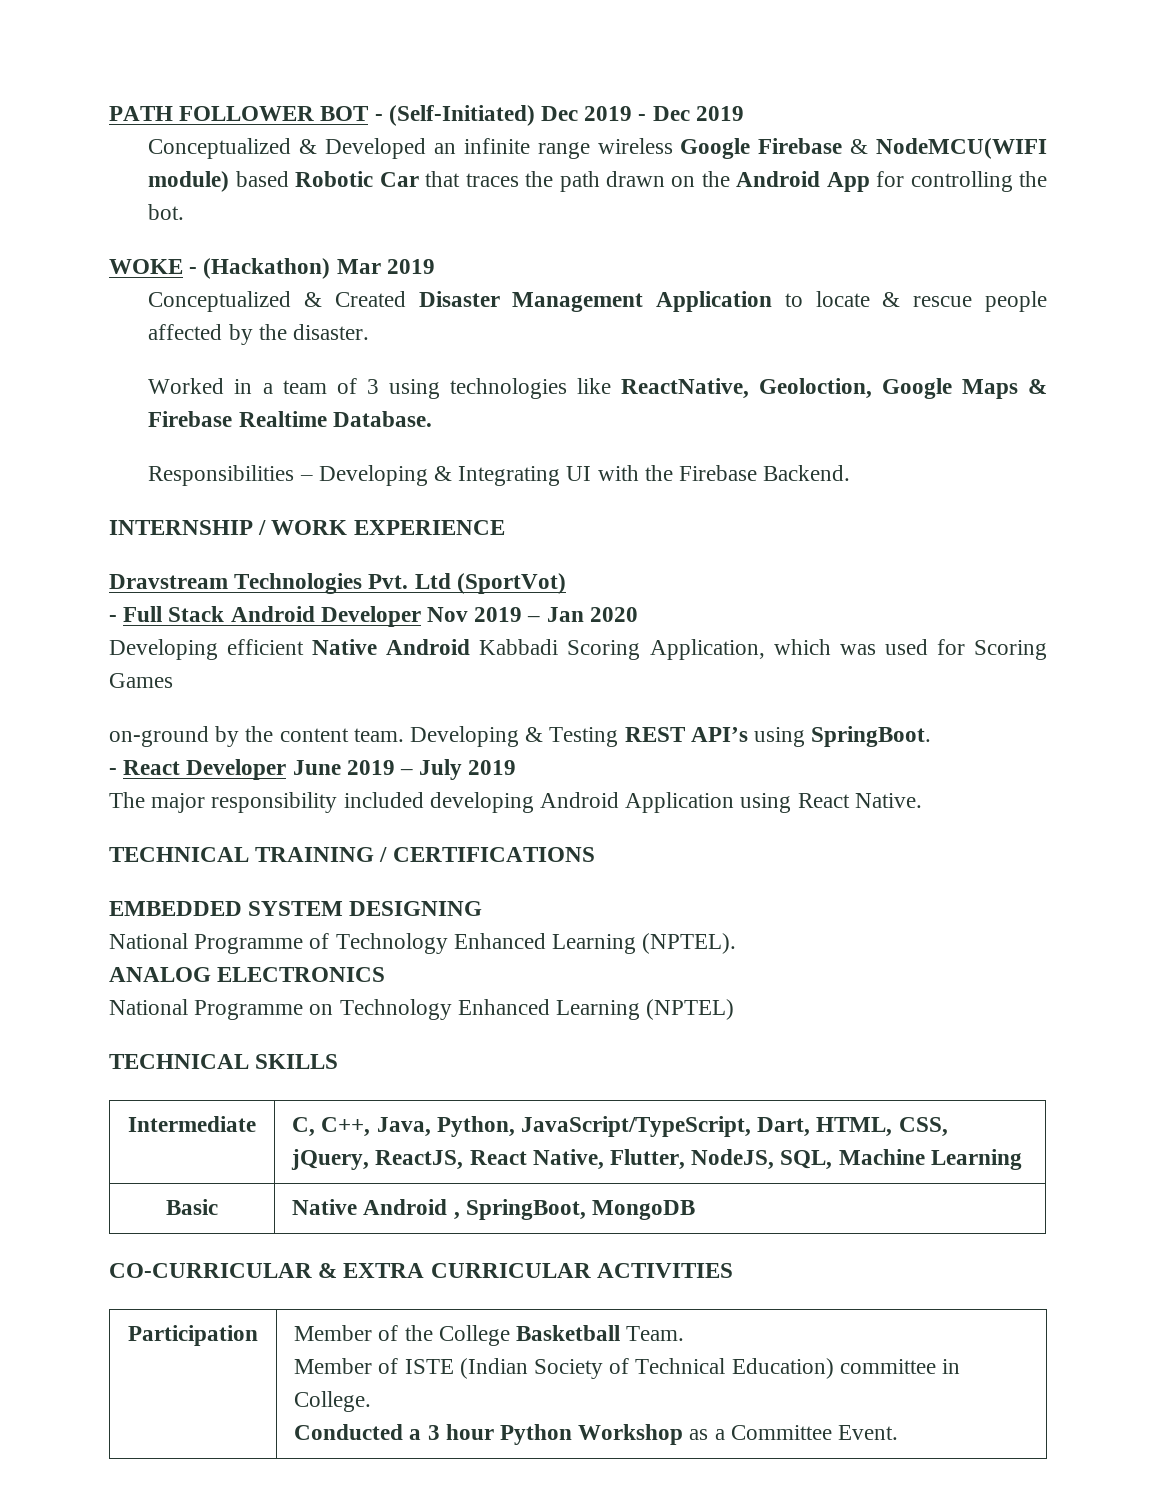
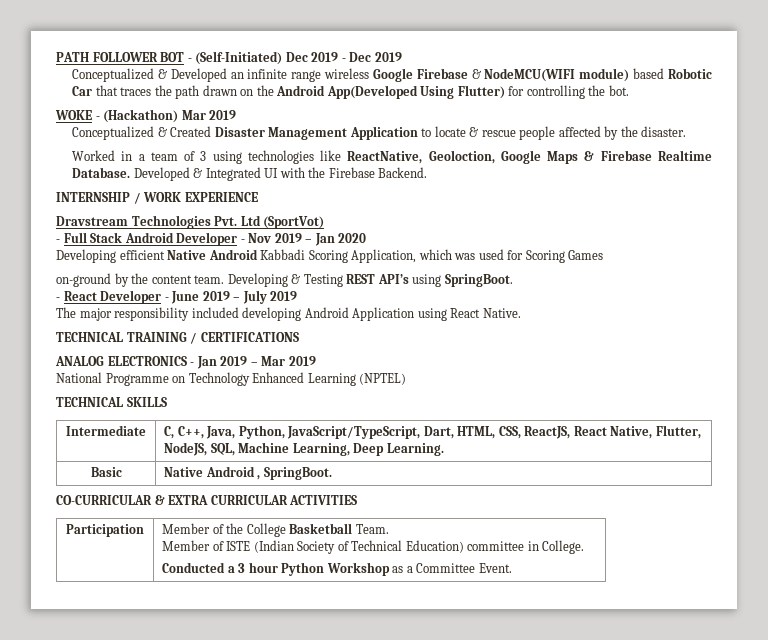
- Conceptualized & Developed an infinite range wireless Google Firebase & NodeMCU(WIFI module) based Robotic Car that traces the path drawn on the Android App for controlling the bot.
+ Conceptualized & Developed an infinite range wireless Google Firebase & NodeMCU(WIFI module) based Robotic Car that traces the path drawn on the Android App(Developed Using Flutter) for controlling the bot.
- Worked in a team of 3 using technologies like ReactNative, Geoloction, Google Maps & Firebase Realtime Database.
- Responsibilities – Developing & Integrating UI with the Firebase Backend.
+ Worked in a team of 3 using technologies like ReactNative, Geoloction, Google Maps & Firebase Realtime Database. Developed & Integrated UI with the Firebase Backend.
- - Full Stack Android Developer Nov 2019 – Jan 2020
+ - Full Stack Android Developer - Nov 2019 – Jan 2020
- - React Developer June 2019 – July 2019
+ - React Developer - June 2019 – July 2019
- EMBEDDED SYSTEM DESIGNING
- National Programme of Technology Enhanced Learning (NPTEL).
- ANALOG ELECTRONICS
+ ANALOG ELECTRONICS - Jan 2019 – Mar 2019
- Intermediate | C, C++, Java, Python, JavaScript/TypeScript, Dart, HTML, CSS, jQuery, ReactJS, React Native, Flutter, NodeJS, SQL, Machine Learning
+ Intermediate | C, C++, Java, Python, JavaScript/TypeScript, Dart, HTML, CSS, ReactJS, React Native, Flutter, NodeJS, SQL, Machine Learning, Deep Learning.
- Basic | Native Android , SpringBoot, MongoDB
+ Basic | Native Android , SpringBoot.

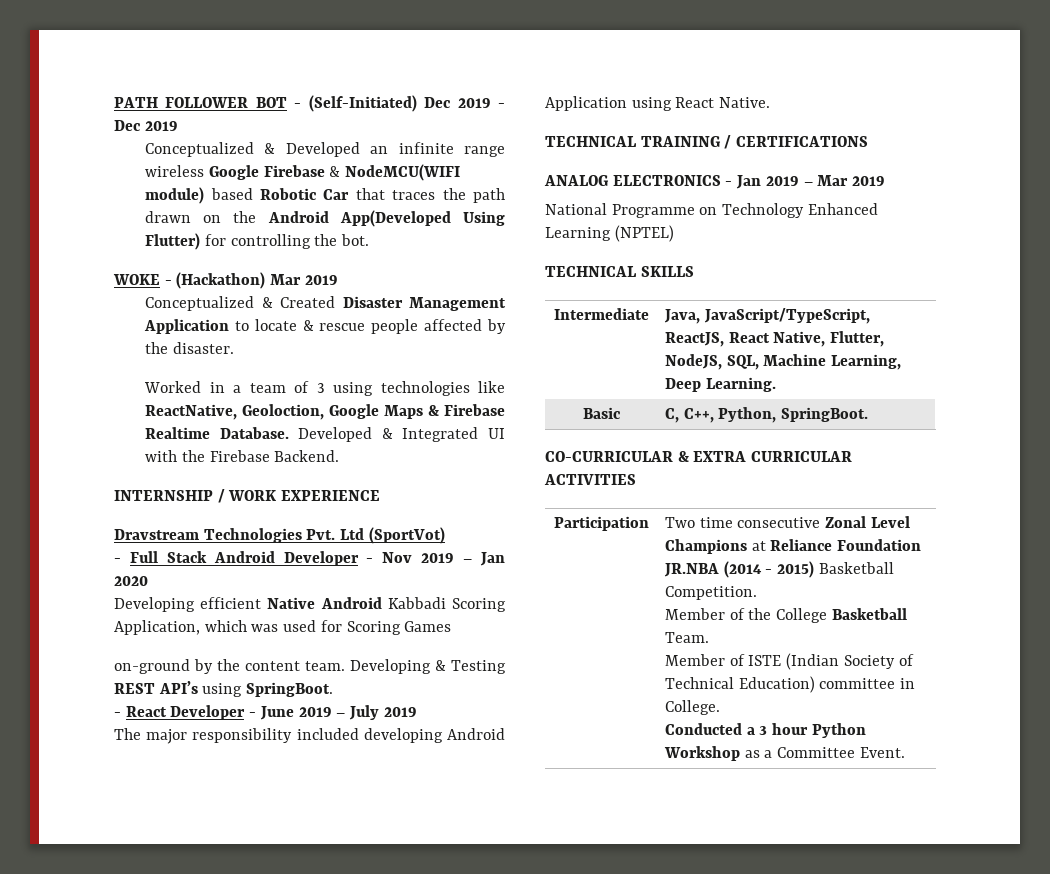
- Intermediate | C, C++, Java, Python, JavaScript/TypeScript, Dart, HTML, CSS, ReactJS, React Native, Flutter, NodeJS, SQL, Machine Learning, Deep Learning.
+ Intermediate | Java, JavaScript/TypeScript, ReactJS, React Native, Flutter, NodeJS, SQL, Machine Learning, Deep Learning.
- Basic | Native Android , SpringBoot.
+ Basic | C, C++, Python, SpringBoot.
+ Two time consecutive Zonal Level Champions at Reliance Foundation JR.NBA (2014 - 2015) Basketball Competition.

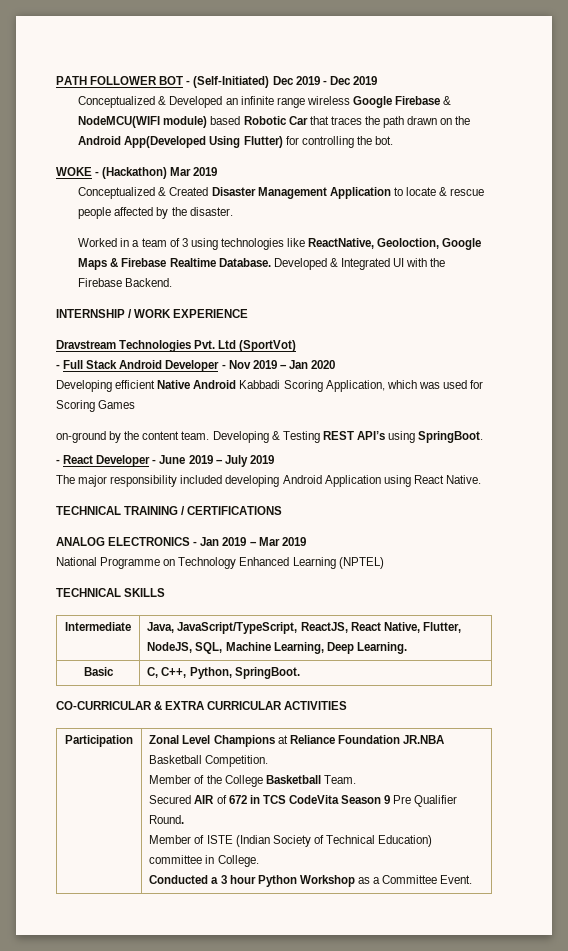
- Two time consecutive Zonal Level Champions at Reliance Foundation JR.NBA (2014 - 2015) Basketball Competition.
+ Zonal Level Champions at Reliance Foundation JR.NBA Basketball Competition.
+ Secured AIR of 672 in TCS CodeVita Season 9 Pre Qualifier Round.

